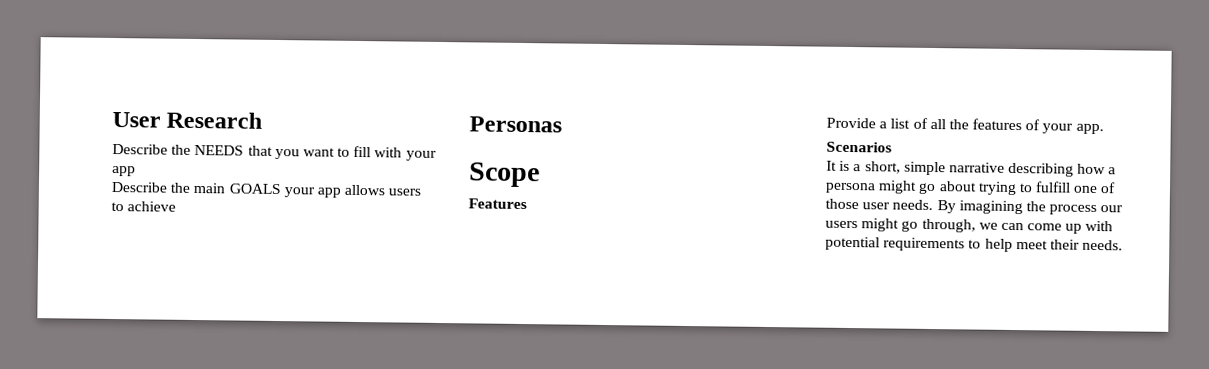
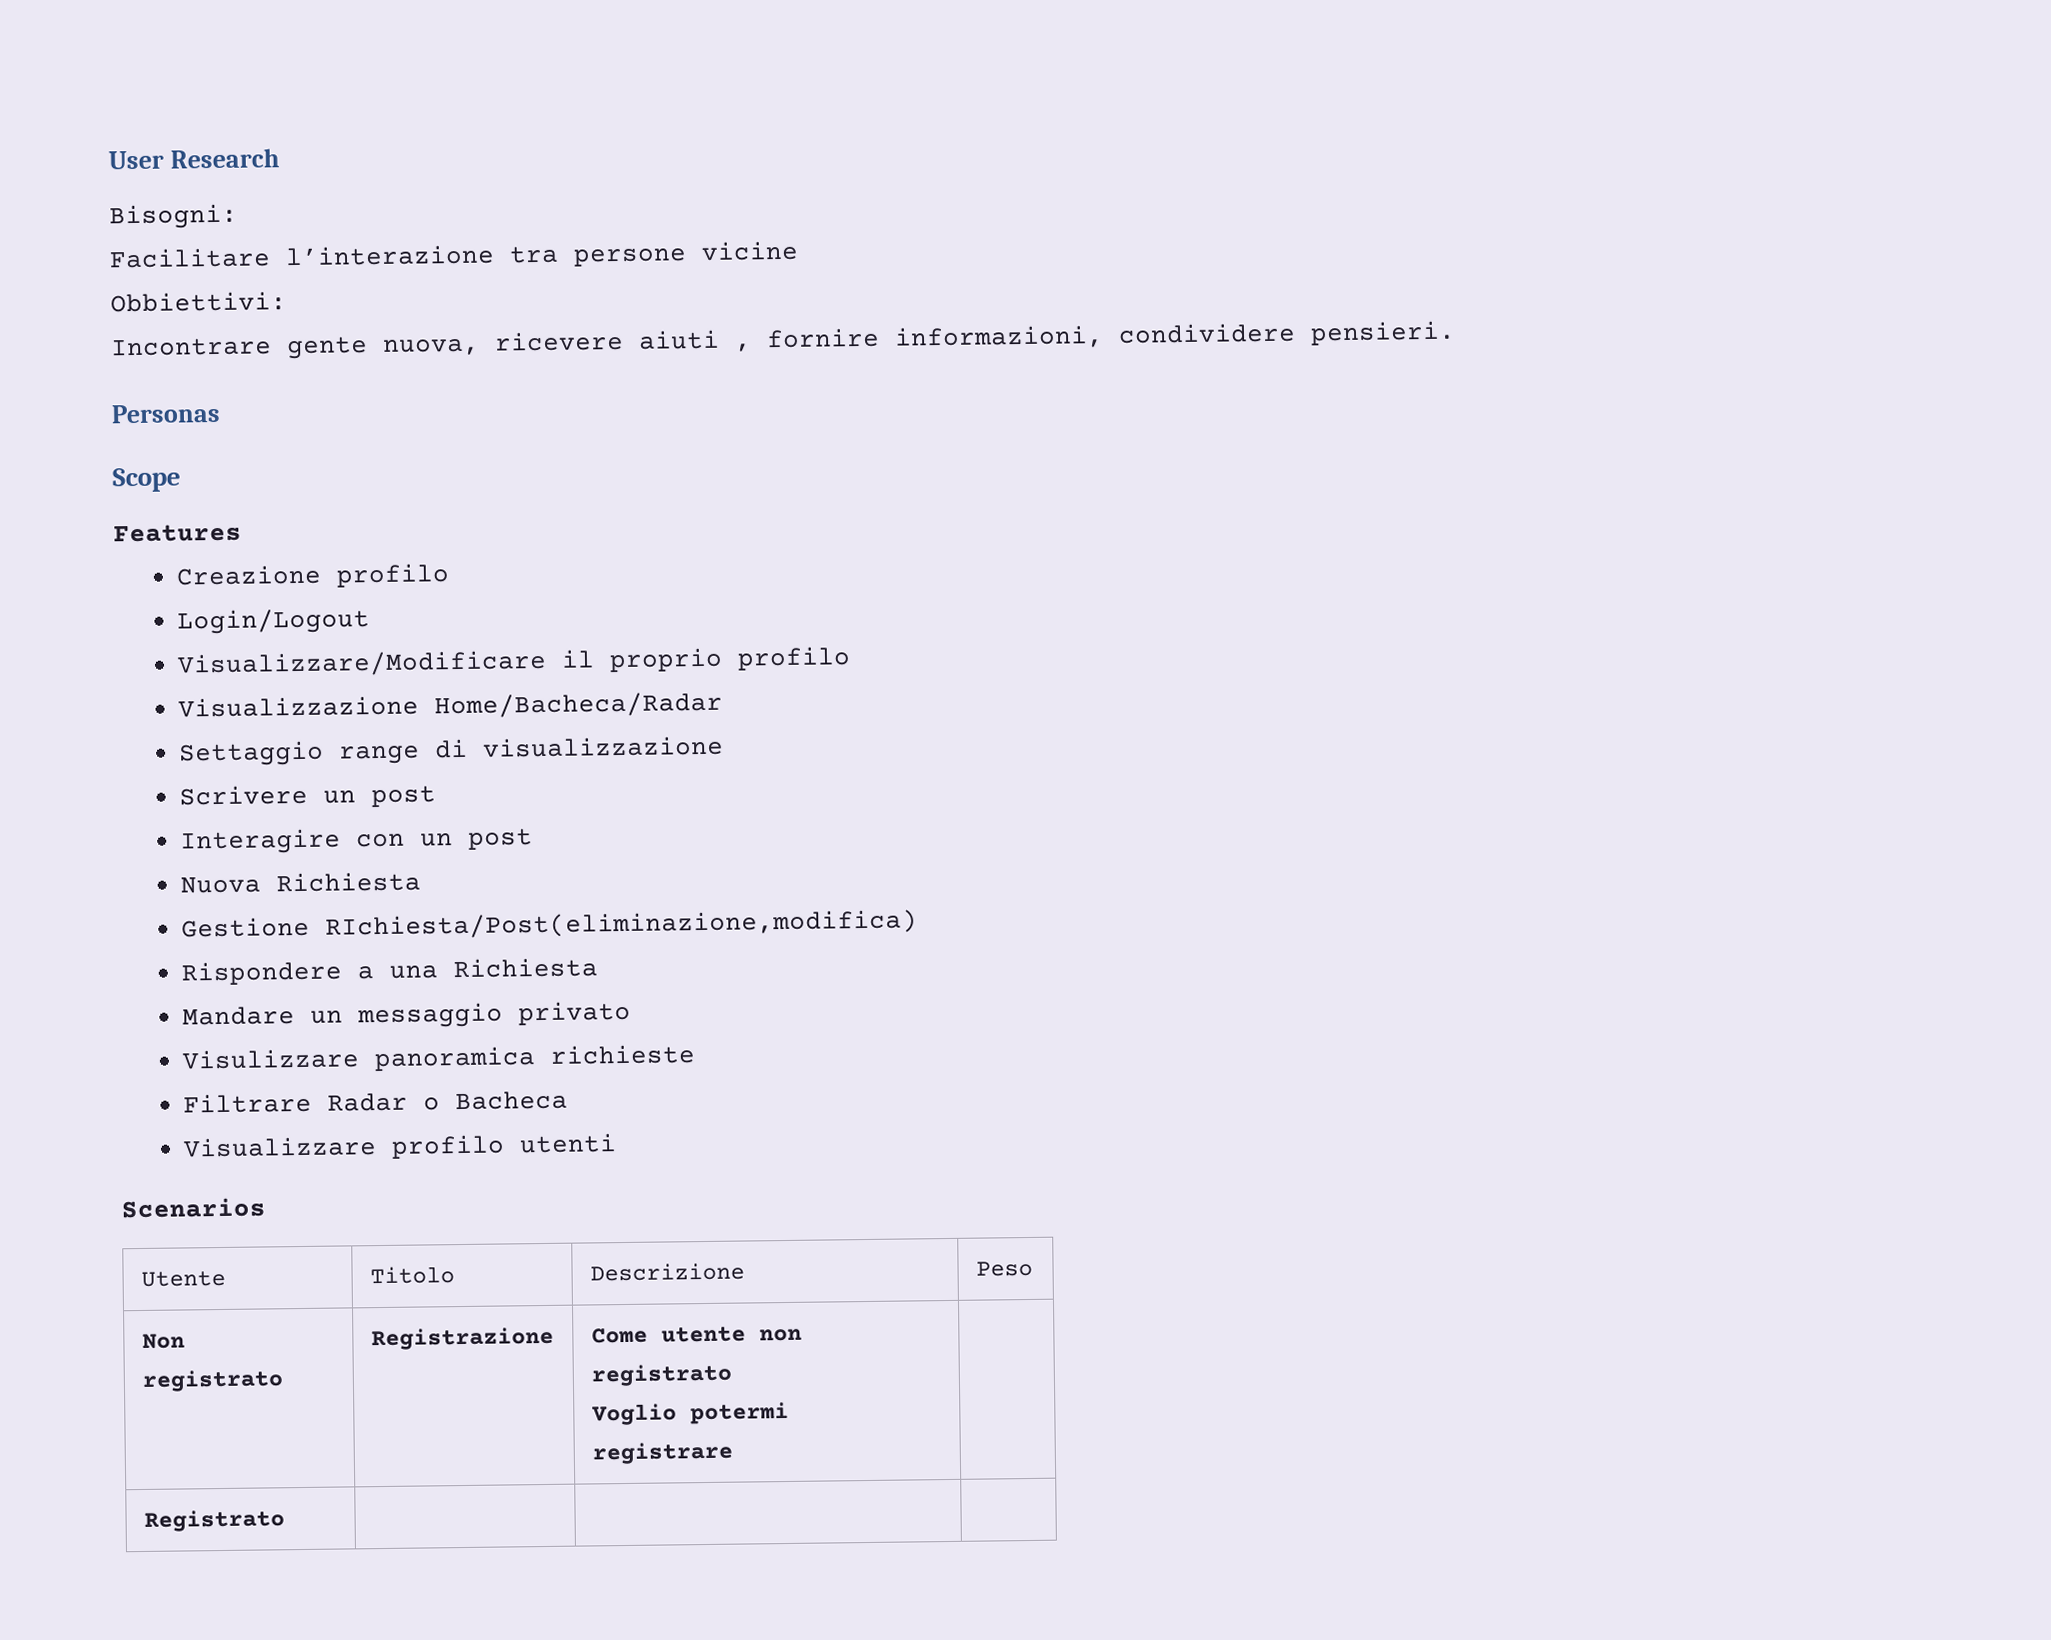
- Describe the NEEDS that you want to fill with your app
- Describe the main GOALS your app allows users to achieve
+ Bisogni:
+ Facilitare l’interazione tra persone vicine
+ Obbiettivi:
+ Incontrare gente nuova, ricevere aiuti , fornire informazioni, condividere pensieri.
  Personas
  Scope
  Features
- Provide a list of all the features of your app.
+ Creazione profilo
+ Login/Logout
+ Visualizzare/Modificare il proprio profilo
+ Visualizzazione Home/Bacheca/Radar
+ Settaggio range di visualizzazione
+ Scrivere un post
+ Interagire con un post
+ Nuova Richiesta
+ Gestione RIchiesta/Post(eliminazione,modifica)
+ Rispondere a una Richiesta
+ Mandare un messaggio privato
+ Visulizzare panoramica richieste
+ Filtrare Radar o Bacheca
+ Visualizzare profilo utenti
  Scenarios
- It is a short, simple narrative describing how a persona might go about trying to fulfill one of those user needs. By imagining the process our users might go through, we can come up with potential requirements to help meet their needs.
+ Utente | Titolo | Descrizione | Peso
+ Non registrato | Registrazione | Come utente non registrato
+ Voglio potermi registrare |
+ Registrato | | |

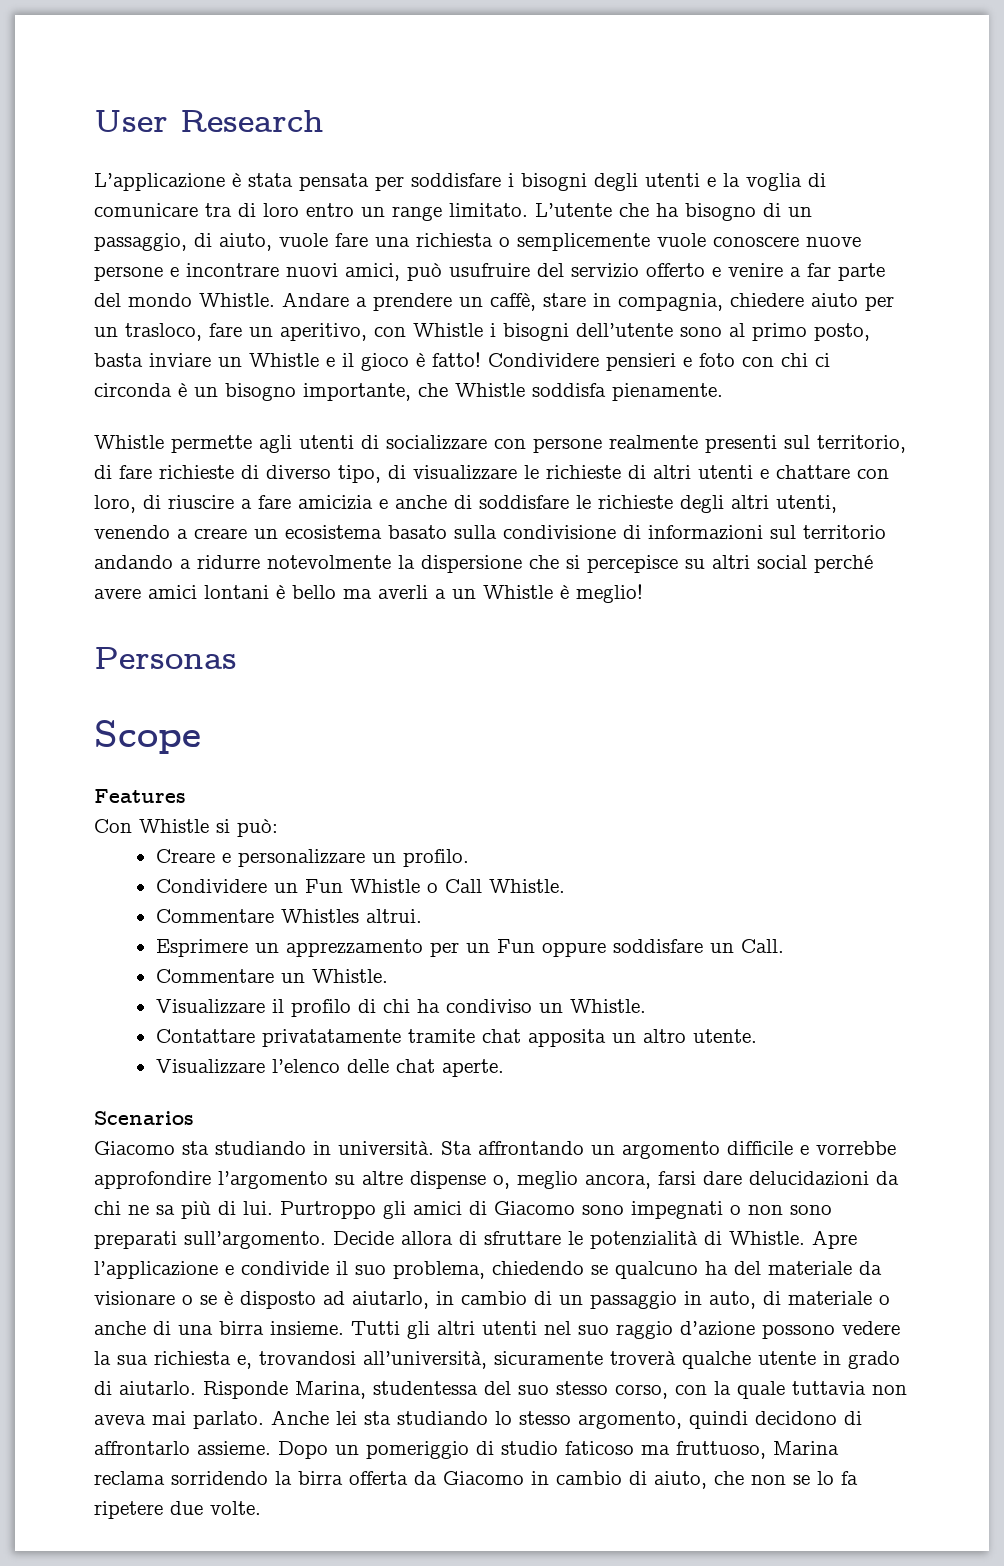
- Bisogni:
- Facilitare l’interazione tra persone vicine
- Obbiettivi:
- Incontrare gente nuova, ricevere aiuti , fornire informazioni, condividere pensieri.
+ L’applicazione è stata pensata per soddisfare i bisogni degli utenti e la voglia di comunicare tra di loro entro un range limitato. L’utente che ha bisogno di un passaggio, di aiuto, vuole fare una richiesta o semplicemente vuole conoscere nuove persone e incontrare nuovi amici, può usufruire del servizio offerto e venire a far parte del mondo Whistle. Andare a prendere un caffè, stare in compagnia, chiedere aiuto per un trasloco, fare un aperitivo, con Whistle i bisogni dell’utente sono al primo posto, basta inviare un Whistle e il gioco è fatto! Condividere pensieri e foto con chi ci circonda è un bisogno importante, che Whistle soddisfa pienamente.
+ Whistle permette agli utenti di socializzare con persone realmente presenti sul territorio, di fare richieste di diverso tipo, di visualizzare le richieste di altri utenti e chattare con loro, di riuscire a fare amicizia e anche di soddisfare le richieste degli altri utenti, venendo a creare un ecosistema basato sulla condivisione di informazioni sul territorio andando a ridurre notevolmente la dispersione che si percepisce su altri social perché avere amici lontani è bello ma averli a un Whistle è meglio!
  Personas
  Scope
  Features
- Creazione profilo
- Login/Logout
- Visualizzare/Modificare il proprio profilo
- Visualizzazione Home/Bacheca/Radar
- Settaggio range di visualizzazione
- Scrivere un post
- Interagire con un post
- Nuova Richiesta
- Gestione RIchiesta/Post(eliminazione,modifica)
- Rispondere a una Richiesta
- Mandare un messaggio privato
- Visulizzare panoramica richieste
- Filtrare Radar o Bacheca
- Visualizzare profilo utenti
+ Con Whistle si può:
+ Creare e personalizzare un profilo.
+ Condividere un Fun Whistle o Call Whistle.
+ Commentare Whistles altrui.
+ Esprimere un apprezzamento per un Fun oppure soddisfare un Call.
+ Commentare un Whistle.
+ Visualizzare il profilo di chi ha condiviso un Whistle.
+ Contattare privatatamente tramite chat apposita un altro utente.
+ Visualizzare l’elenco delle chat aperte.
  Scenarios
- Utente | Titolo | Descrizione | Peso
- Non registrato | Registrazione | Come utente non registrato
- Voglio potermi registrare |
- Registrato | | |
+ Giacomo sta studiando in università. Sta affrontando un argomento difficile e vorrebbe approfondire l’argomento su altre dispense o, meglio ancora, farsi dare delucidazioni da chi ne sa più di lui. Purtroppo gli amici di Giacomo sono impegnati o non sono preparati sull’argomento. Decide allora di sfruttare le potenzialità di Whistle. Apre l’applicazione e condivide il suo problema, chiedendo se qualcuno ha del materiale da visionare o se è disposto ad aiutarlo, in cambio di un passaggio in auto, di materiale o anche di una birra insieme. Tutti gli altri utenti nel suo raggio d’azione possono vedere la sua richiesta e, trovandosi all’università, sicuramente troverà qualche utente in grado di aiutarlo. Risponde Marina, studentessa del suo stesso corso, con la quale tuttavia non aveva mai parlato. Anche lei sta studiando lo stesso argomento, quindi decidono di affrontarlo assieme. Dopo un pomeriggio di studio faticoso ma fruttuoso, Marina reclama sorridendo la birra offerta da Giacomo in cambio di aiuto, che non se lo fa ripetere due volte.

